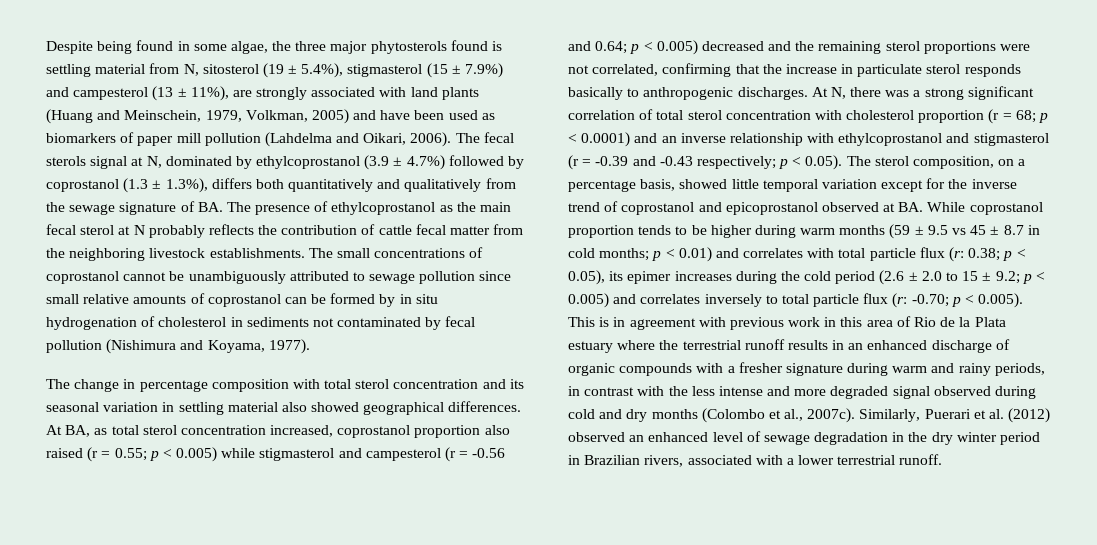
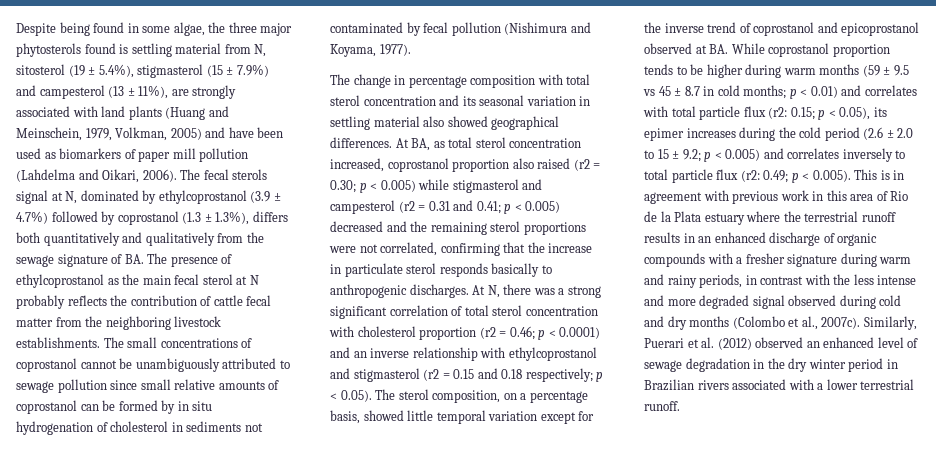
- At BA, as total sterol concentration increased, coprostanol proportion also raised (r = 0.55; p < 0.005) while stigmasterol and campesterol (r = -0.56 and 0.64; p < 0.005) decreased and the remaining sterol proportions were not correlated, confirming that the increase in particulate sterol responds basically to anthropogenic discharges.
+ At BA, as total sterol concentration increased, coprostanol proportion also raised (r2 = 0.30; p < 0.005) while stigmasterol and campesterol (r2 = 0.31 and 0.41; p < 0.005) decreased and the remaining sterol proportions were not correlated, confirming that the increase in particulate sterol responds basically to anthropogenic discharges.
- At N, there was a strong significant correlation of total sterol concentration with cholesterol proportion (r = 68;
+ At N, there was a strong significant correlation of total sterol concentration with cholesterol proportion (r2 = 0.46;
- p < 0.0001) and an inverse relationship with ethylcoprostanol and stigmasterol (r = -0.39 and -0.43 respectively;
+ p < 0.0001) and an inverse relationship with ethylcoprostanol and stigmasterol (r2 = 0.15 and 0.18 respectively;
- p < 0.01) and correlates with total particle flux (r: 0.38;
+ p < 0.01) and correlates with total particle flux (r2: 0.15;
- p < 0.005) and correlates inversely to total particle flux (r: -0.70;
+ p < 0.005) and correlates inversely to total particle flux (r2: 0.49;
- Similarly, Puerari et al. (2012) observed an enhanced level of sewage degradation in the dry winter period in Brazilian rivers, associated with a lower terrestrial runoff.
+ Similarly, Puerari et al. (2012) observed an enhanced level of sewage degradation in the dry winter period in Brazilian rivers associated with a lower terrestrial runoff.

